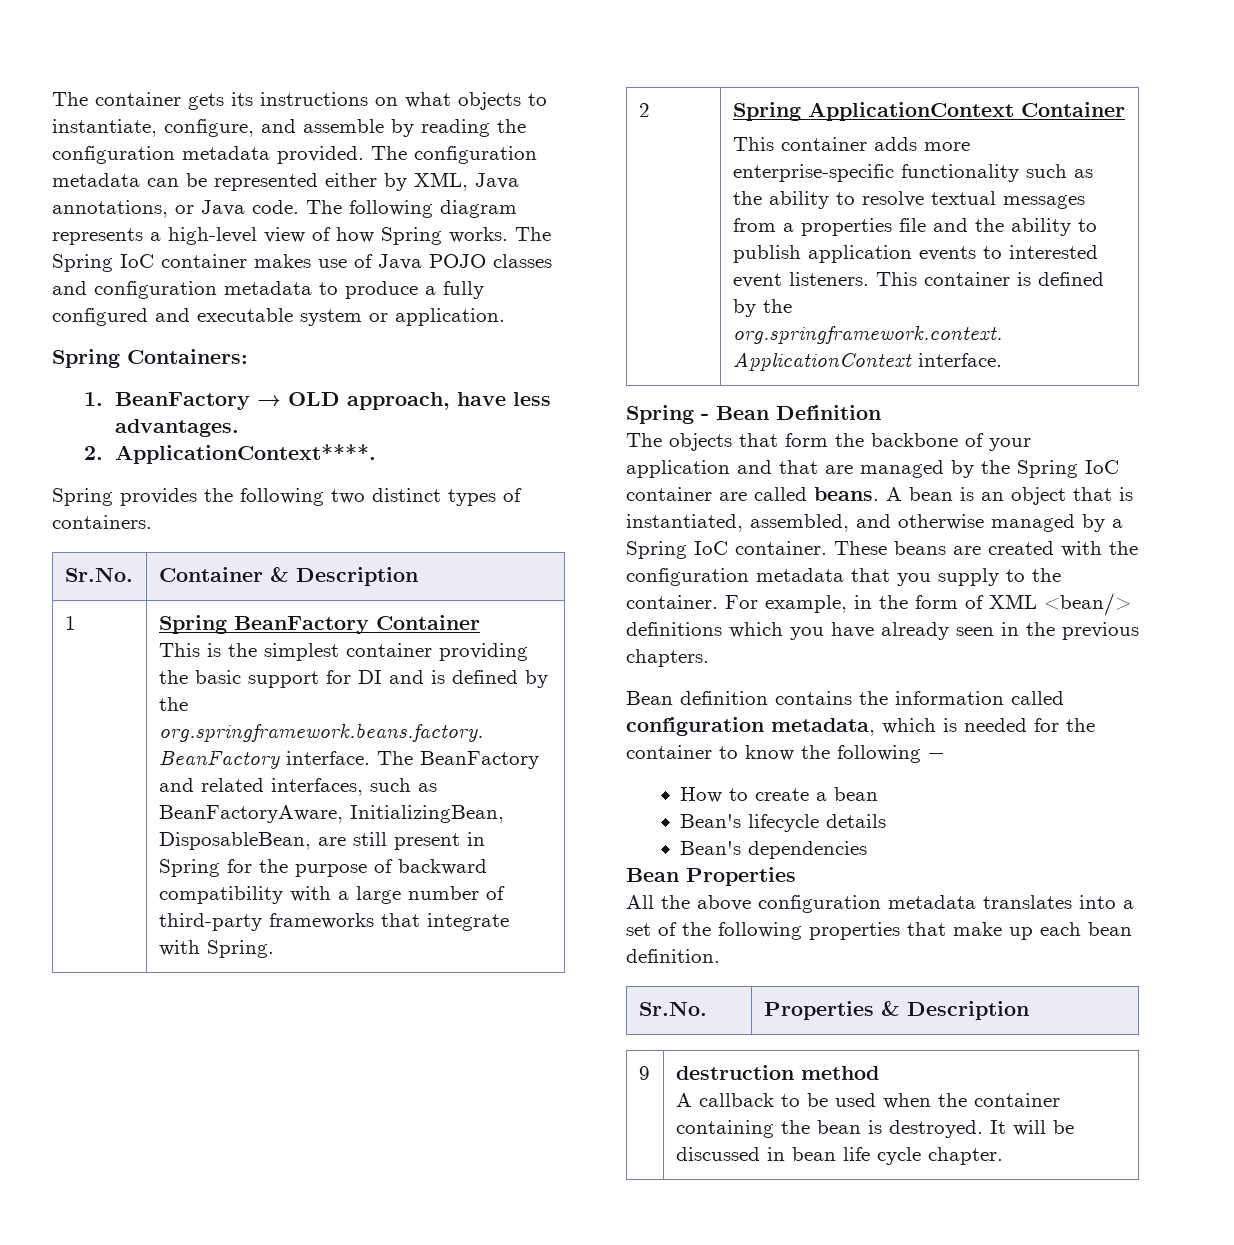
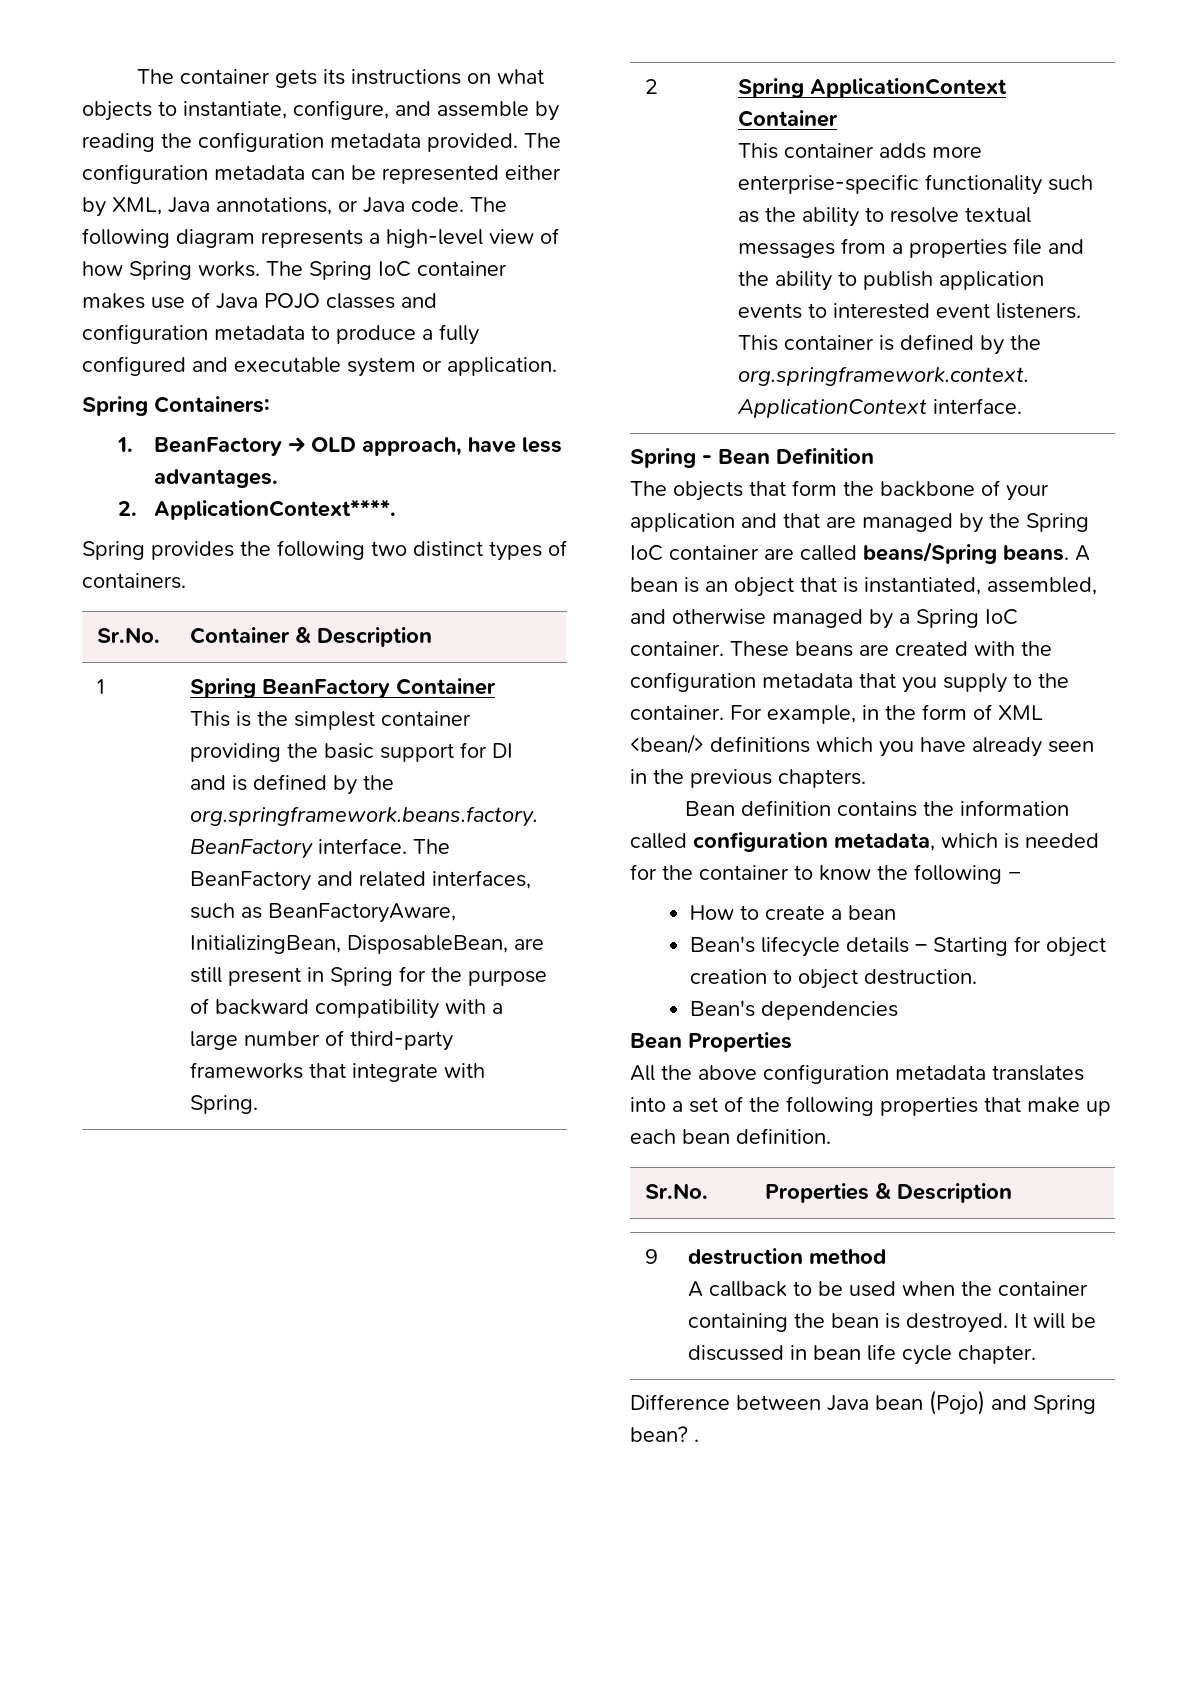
- The objects that form the backbone of your application and that are managed by the Spring IoC container are called beans.
+ The objects that form the backbone of your application and that are managed by the Spring IoC container are called beans/Spring beans.
- Bean's lifecycle details
+ Bean's lifecycle details – Starting for object creation to object destruction.
+ Difference between Java bean (Pojo) and Spring bean? .

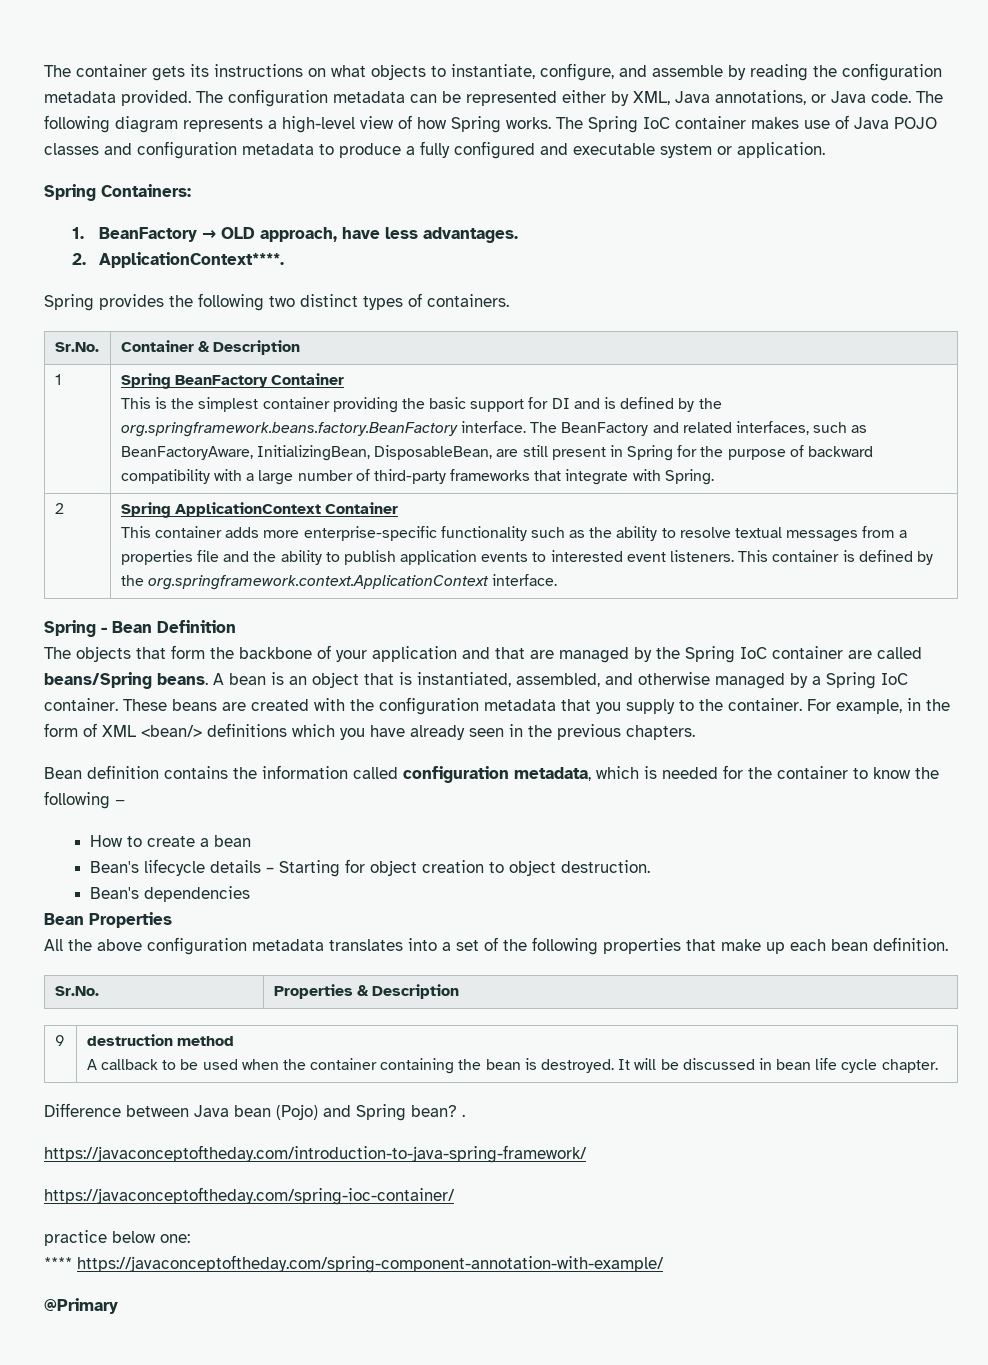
+ https://javaconceptoftheday.com/introduction-to-java-spring-framework/
+ https://javaconceptoftheday.com/spring-ioc-container/
+ practice below one:
+ **** https://javaconceptoftheday.com/spring-component-annotation-with-example/
+ @Primary

